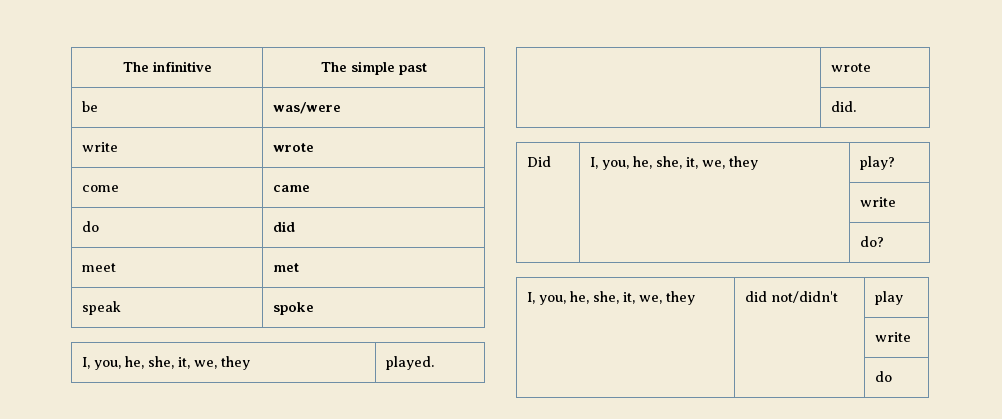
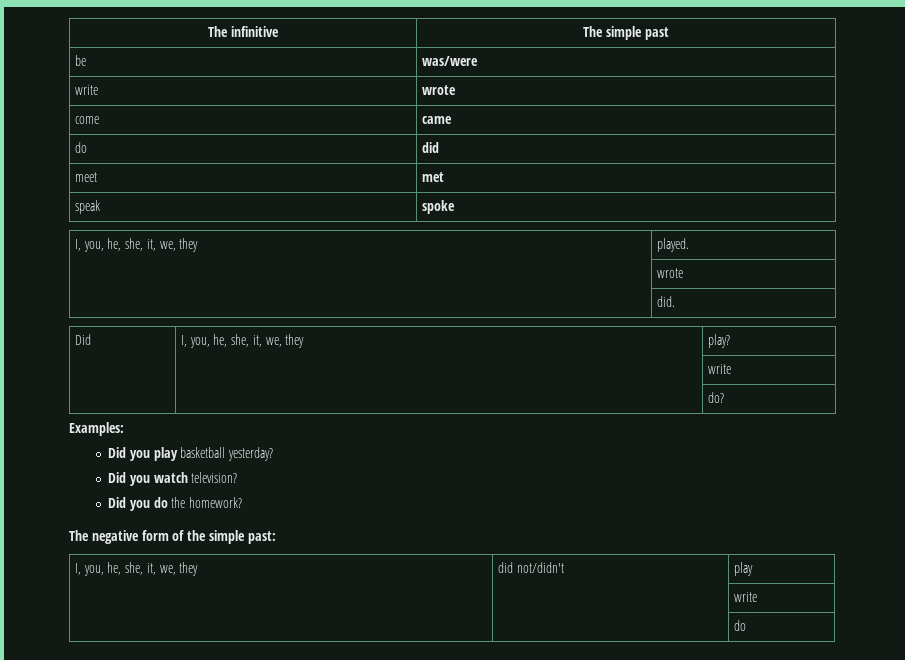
+ Examples:
+ Did you play basketball yesterday?
+ Did you watch television?
+ Did you do the homework?
+ The negative form of the simple past:

